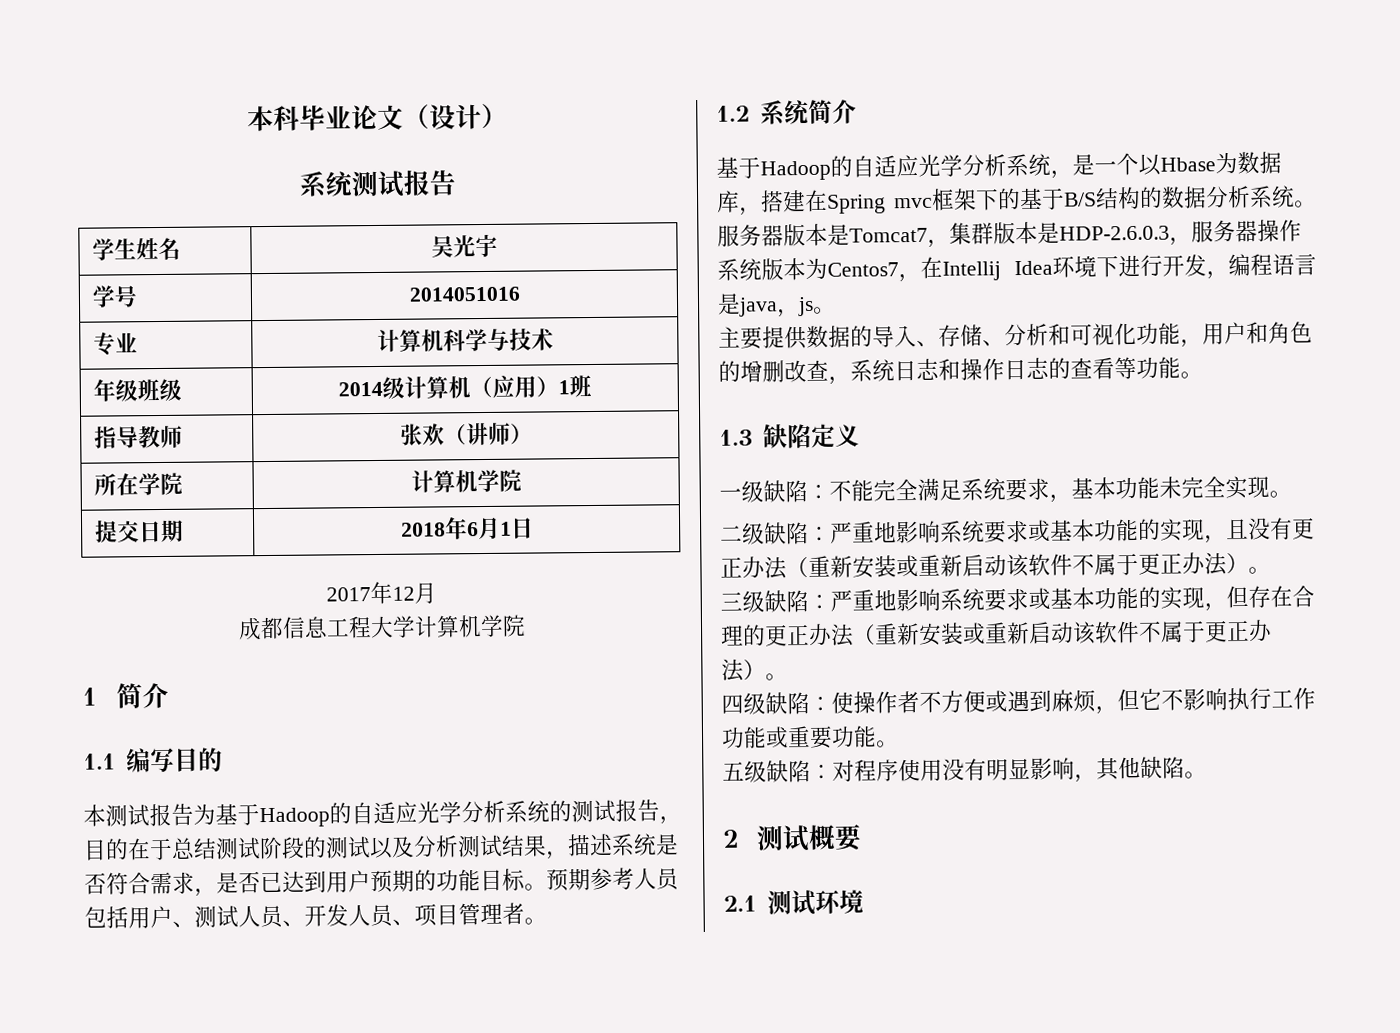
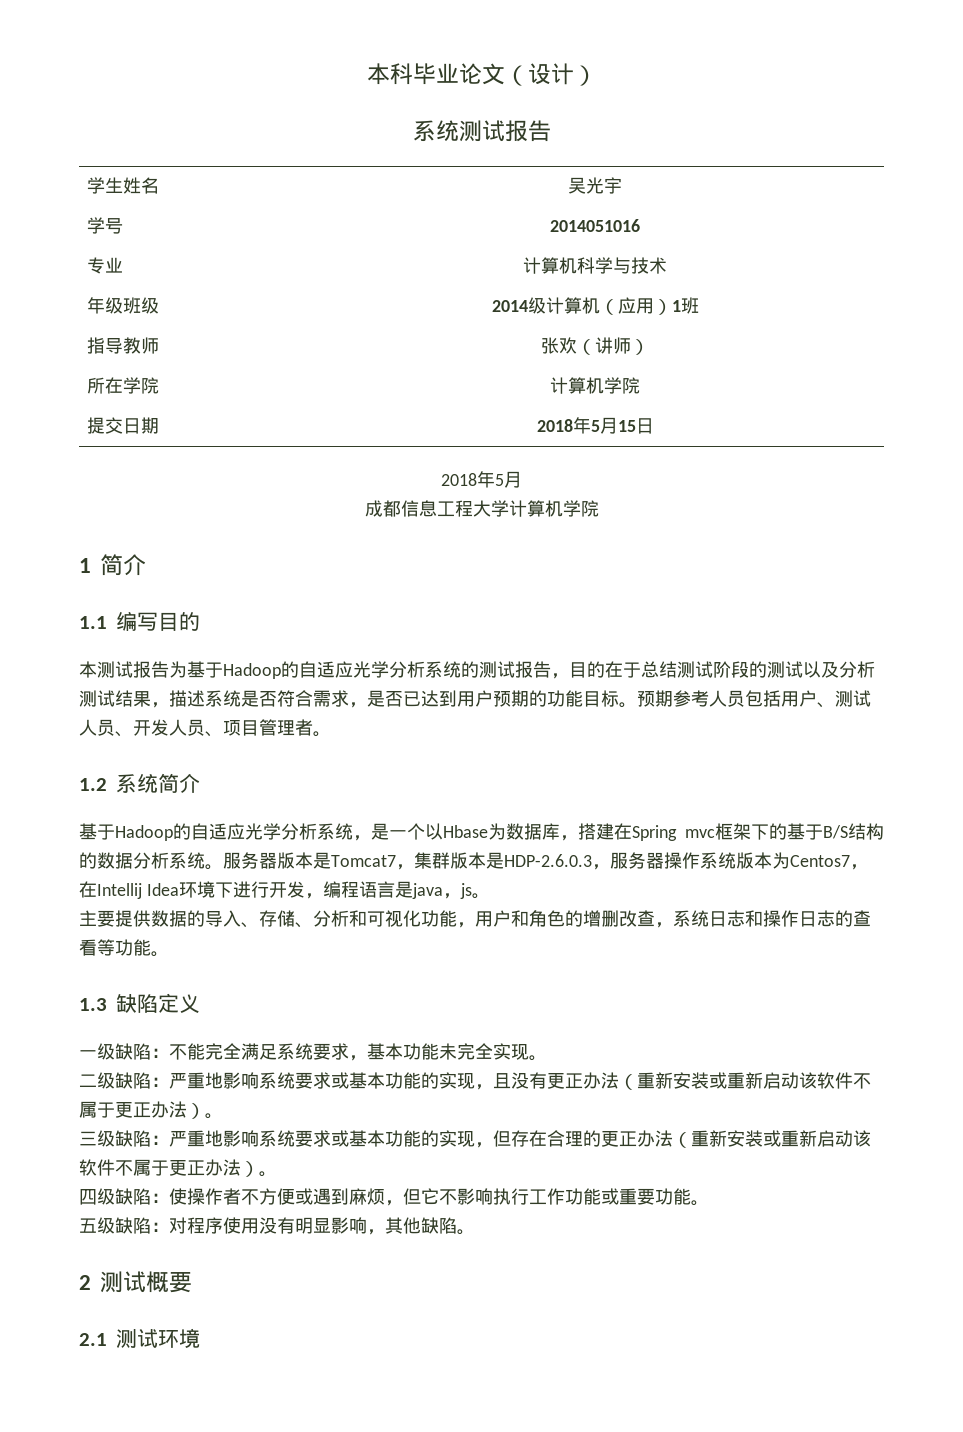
- 提交日期 | 2018年6月1日
- 2017年12月
+ 提交日期 | 2018年5月15日
+ 2018年5月

